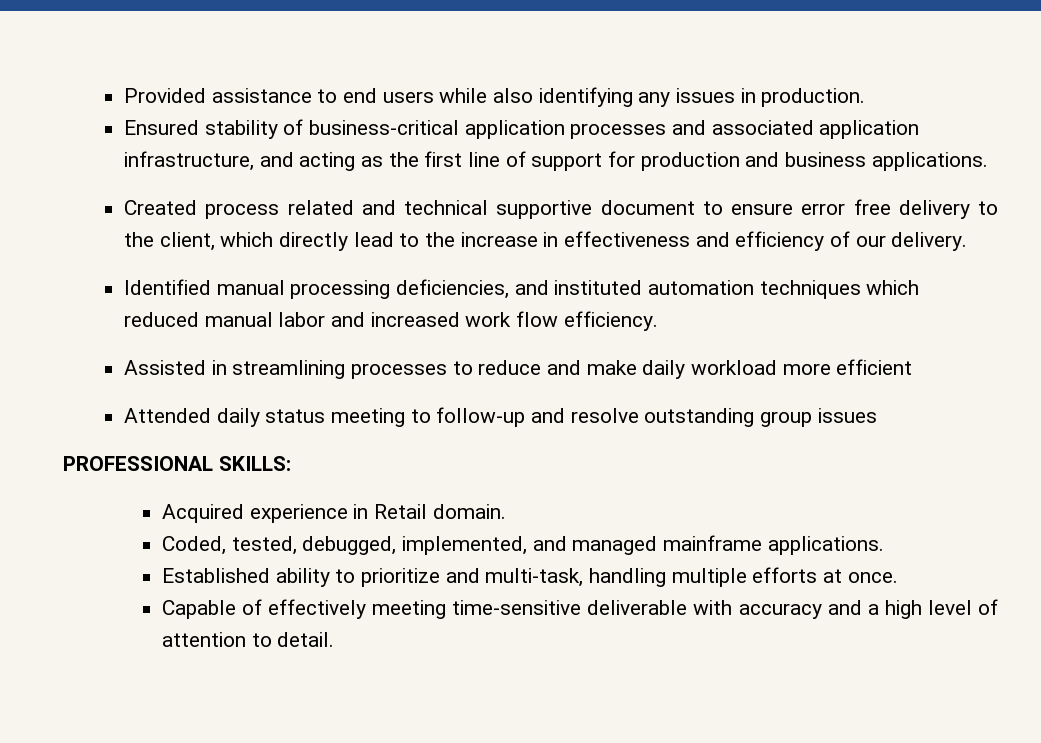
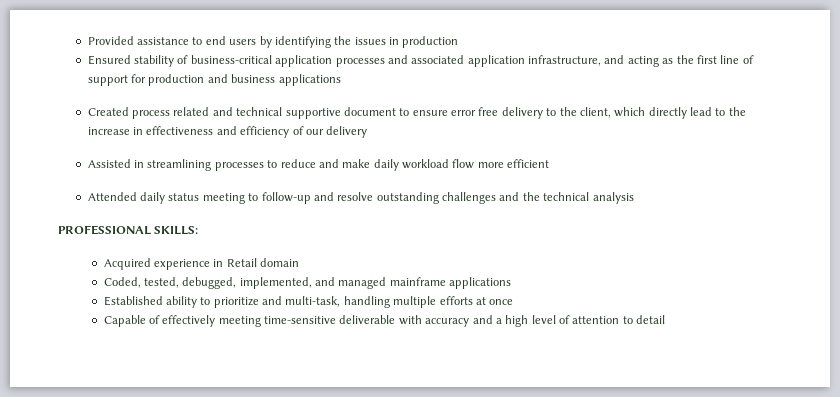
- Provided assistance to end users while also identifying any issues in production.
+ Provided assistance to end users by identifying the issues in production
- Ensured stability of business-critical application processes and associated application infrastructure, and acting as the first line of support for production and business applications.
+ Ensured stability of business-critical application processes and associated application infrastructure, and acting as the first line of support for production and business applications
- Created process related and technical supportive document to ensure error free delivery to the client, which directly lead to the increase in effectiveness and efficiency of our delivery.
- Identified manual processing deficiencies, and instituted automation techniques which reduced manual labor and increased work flow efficiency.
+ Created process related and technical supportive document to ensure error free delivery to the client, which directly lead to the increase in effectiveness and efficiency of our delivery
- Assisted in streamlining processes to reduce and make daily workload more efficient
+ Assisted in streamlining processes to reduce and make daily workload flow more efficient
- Attended daily status meeting to follow-up and resolve outstanding group issues
+ Attended daily status meeting to follow-up and resolve outstanding challenges and the technical analysis
- Acquired experience in Retail domain.
+ Acquired experience in Retail domain
- Coded, tested, debugged, implemented, and managed mainframe applications.
+ Coded, tested, debugged, implemented, and managed mainframe applications
- Established ability to prioritize and multi-task, handling multiple efforts at once.
+ Established ability to prioritize and multi-task, handling multiple efforts at once
- Capable of effectively meeting time-sensitive deliverable with accuracy and a high level of attention to detail.
+ Capable of effectively meeting time-sensitive deliverable with accuracy and a high level of attention to detail

